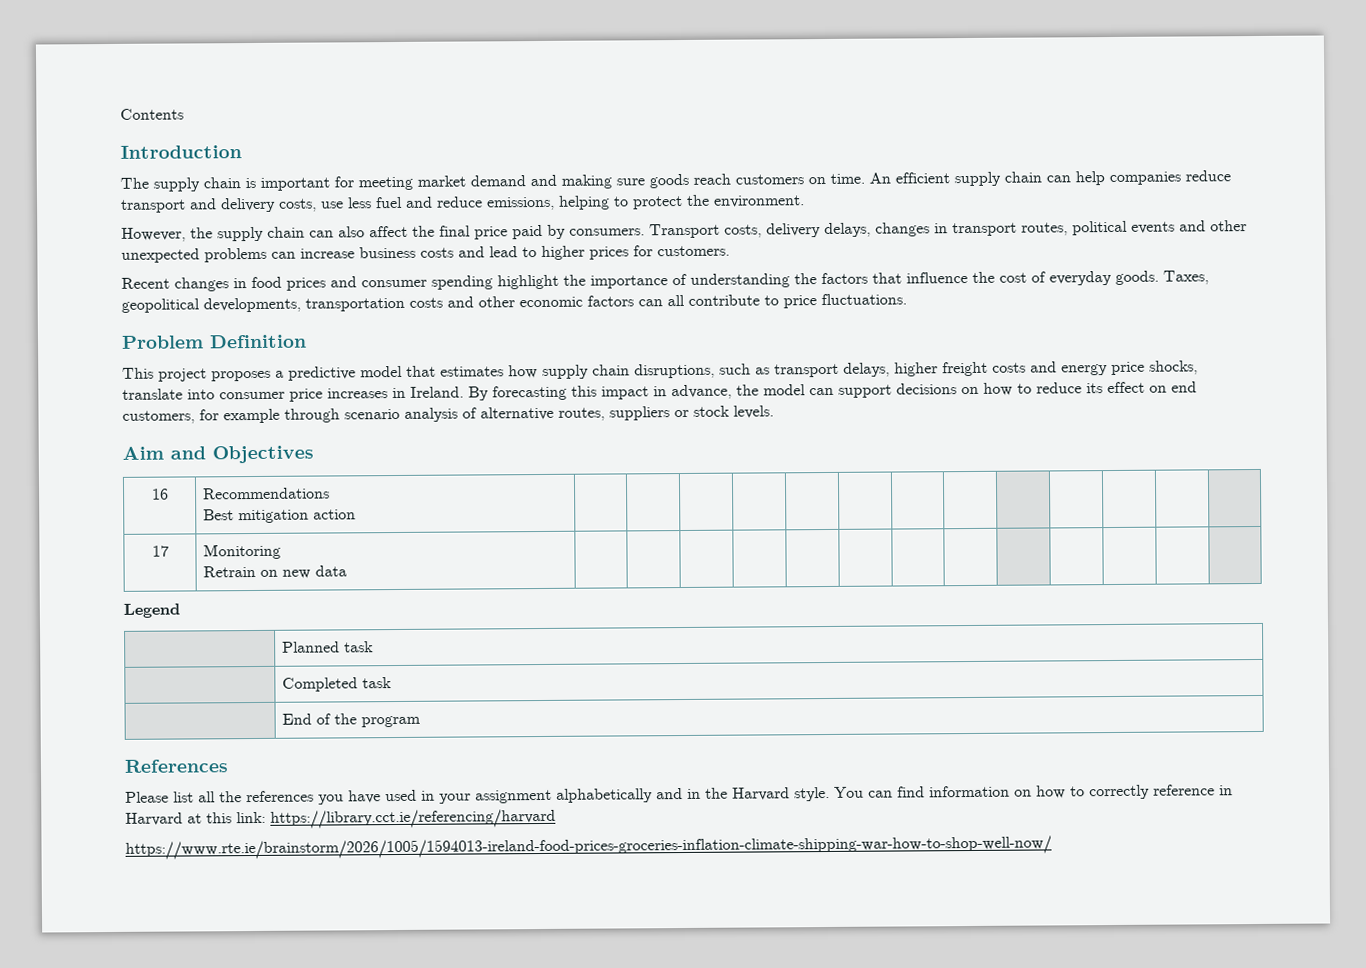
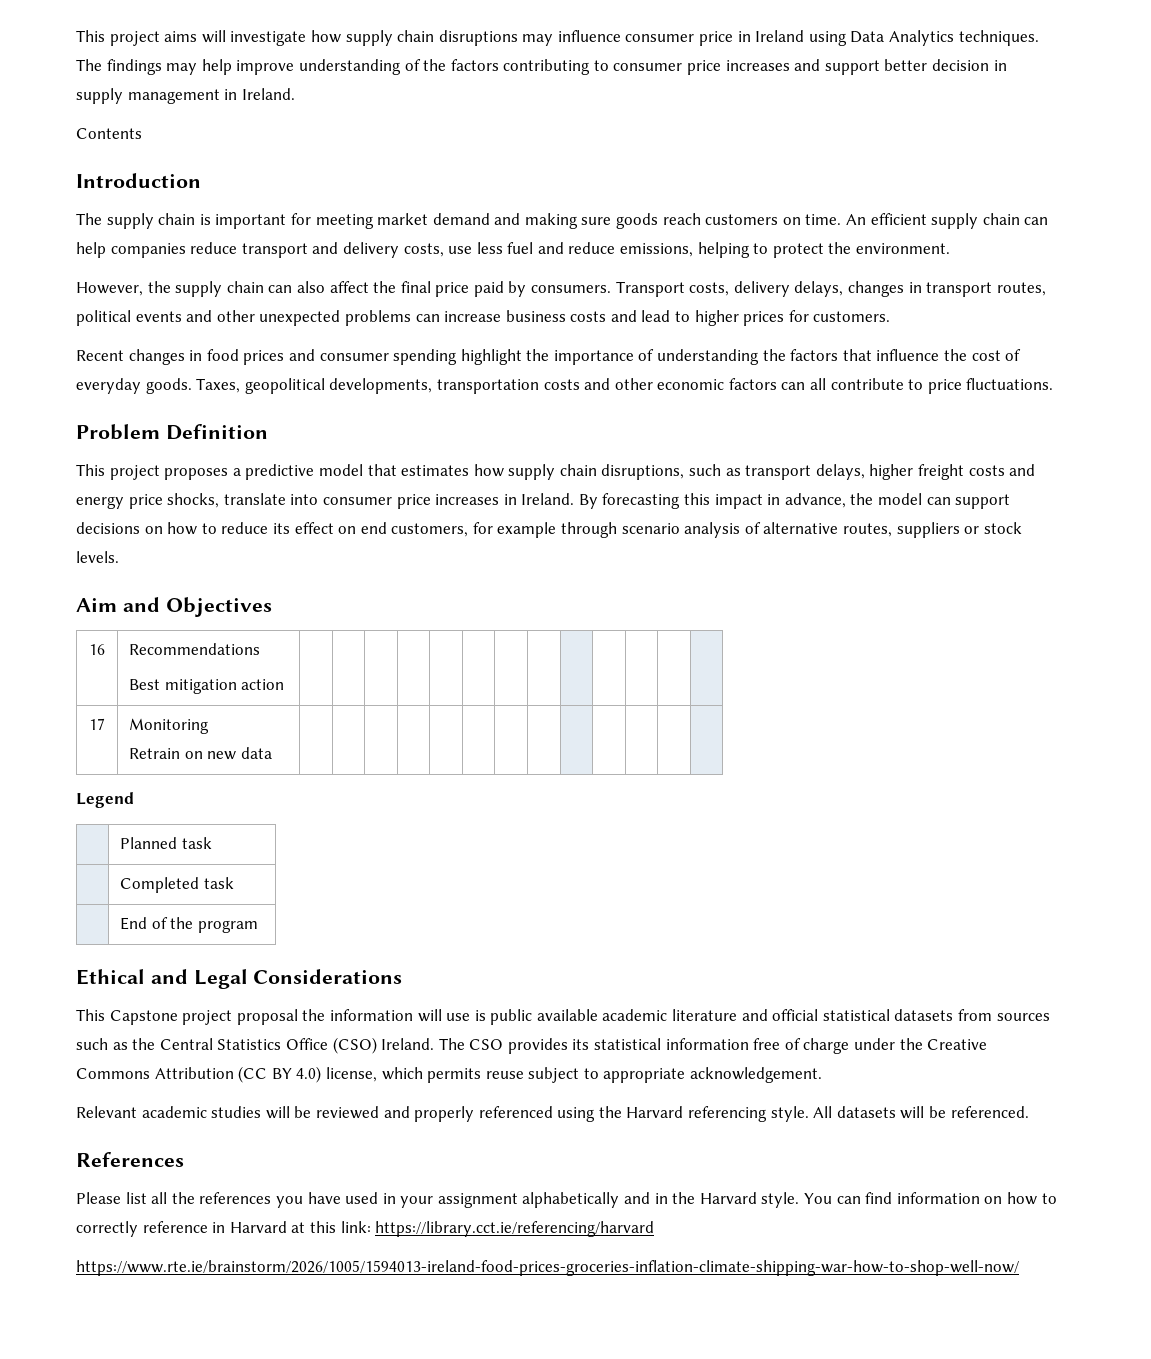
+ This project aims will investigate how supply chain disruptions may influence consumer price in Ireland using Data Analytics techniques. The findings may help improve understanding of the factors contributing to consumer price increases and support better decision in supply management in Ireland.
+ Ethical and Legal Considerations
+ This Capstone project proposal the information will use is public available academic literature and official statistical datasets from sources such as the Central Statistics Office (CSO) Ireland. The CSO provides its statistical information free of charge under the Creative Commons Attribution (CC BY 4.0) license, which permits reuse subject to appropriate acknowledgement.
+ Relevant academic studies will be reviewed and properly referenced using the Harvard referencing style. All datasets will be referenced.

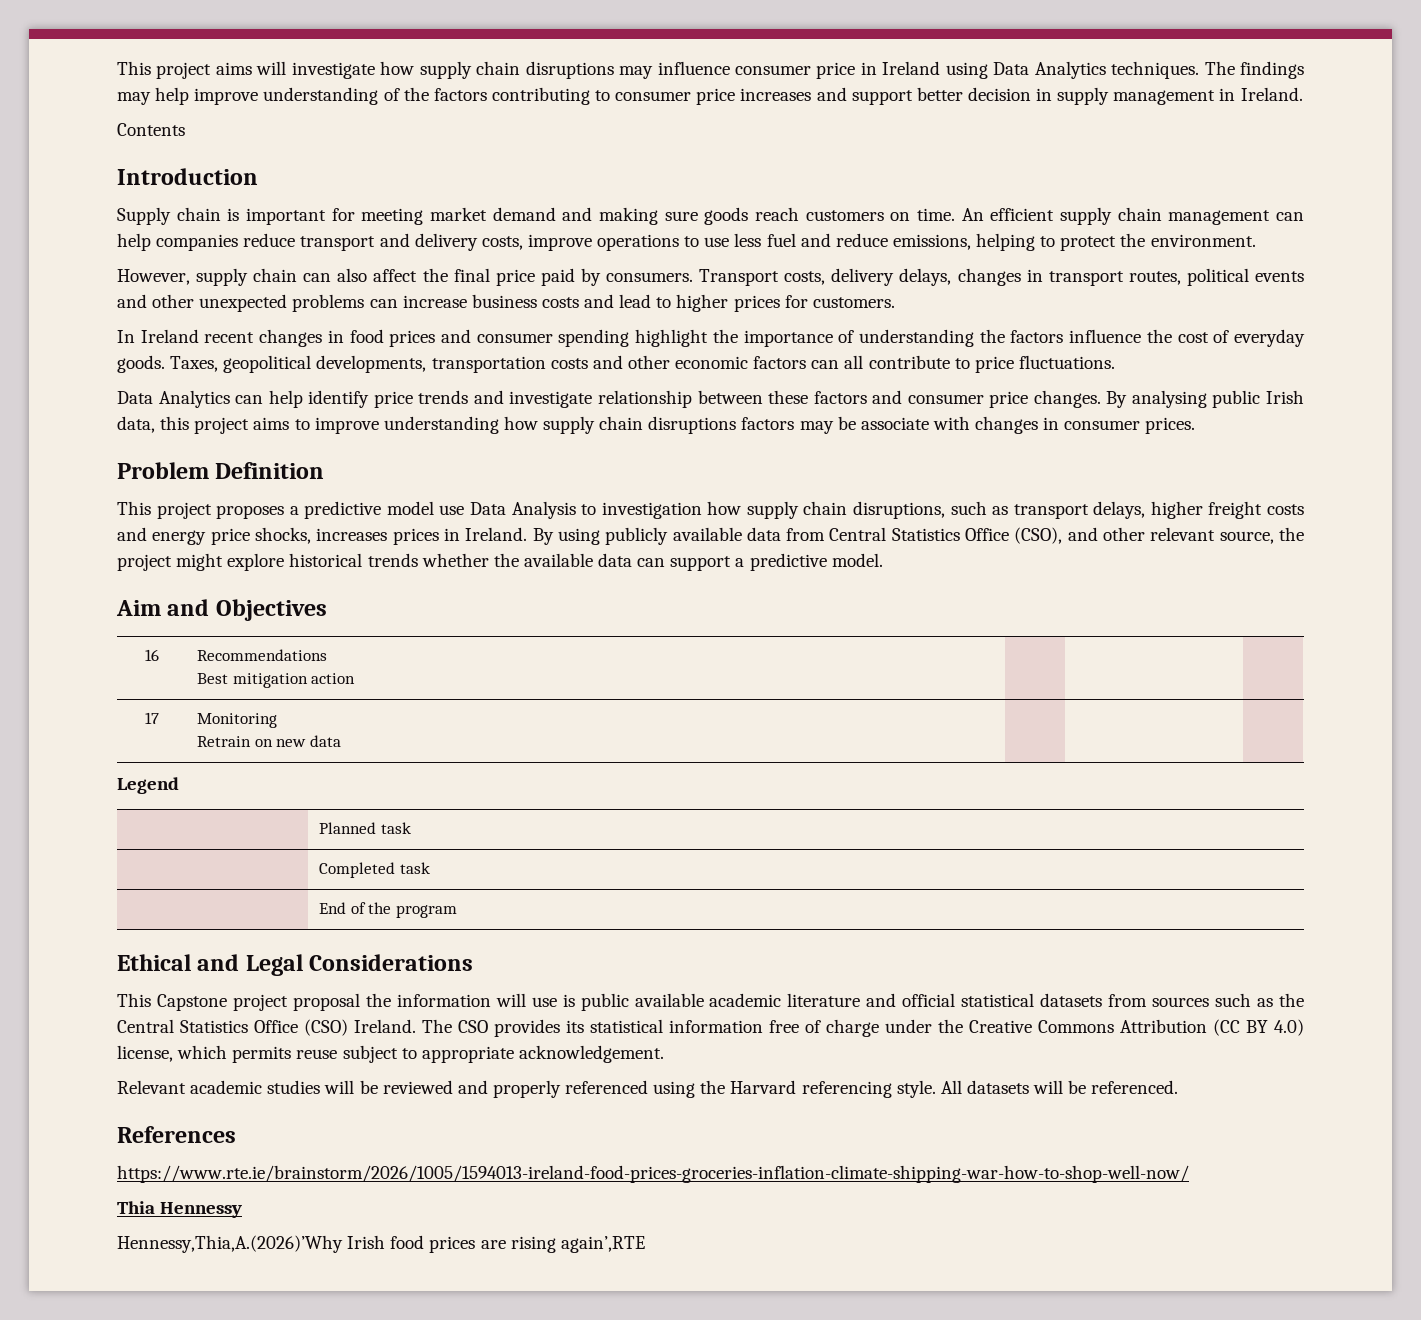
- The supply chain is important for meeting market demand and making sure goods reach customers on time.
+ Supply chain is important for meeting market demand and making sure goods reach customers on time.
- An efficient supply chain can help companies reduce transport and delivery costs, use less fuel and reduce emissions, helping to protect the environment.
+ An efficient supply chain management can help companies reduce transport and delivery costs, improve operations to use less fuel and reduce emissions, helping to protect the environment.
- However, the supply chain can also affect the final price paid by consumers.
+ However, supply chain can also affect the final price paid by consumers.
- Recent changes in food prices and consumer spending highlight the importance of understanding the factors that influence the cost of everyday goods.
+ In Ireland recent changes in food prices and consumer spending highlight the importance of understanding the factors influence the cost of everyday goods.
+ Data Analytics can help identify price trends and investigate relationship between these factors and consumer price changes. By analysing public Irish data, this project aims to improve understanding how supply chain disruptions factors may be associate with changes in consumer prices.
- This project proposes a predictive model that estimates how supply chain disruptions, such as transport delays, higher freight costs and energy price shocks, translate into consumer price increases in Ireland. By forecasting this impact in advance, the model can support decisions on how to reduce its effect on end customers, for example through scenario analysis of alternative routes, suppliers or stock levels.
+ This project proposes a predictive model use Data Analysis to investigation how supply chain disruptions, such as transport delays, higher freight costs and energy price shocks, increases prices in Ireland. By using publicly available data from Central Statistics Office (CSO), and other relevant source, the project might explore historical trends whether the available data can support a predictive model.
- Please list all the references you have used in your assignment alphabetically and in the Harvard style. You can find information on how to correctly reference in Harvard at this link: https://library.cct.ie/referencing/harvard
  https://www.rte.ie/brainstorm/2026/1005/1594013-ireland-food-prices-groceries-inflation-climate-shipping-war-how-to-shop-well-now/
+ Thia Hennessy
+ Hennessy,Thia,A.(2026)’Why Irish food prices are rising again’,RTE

